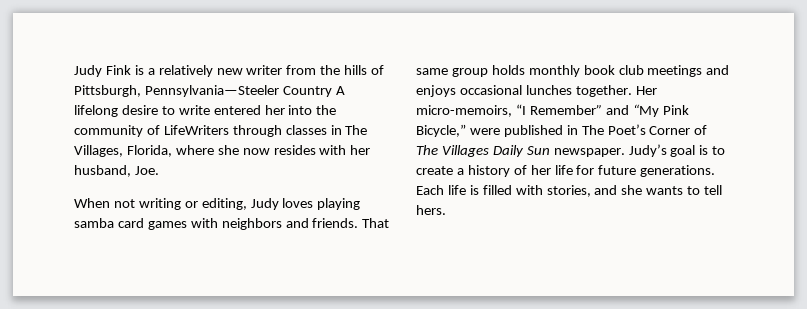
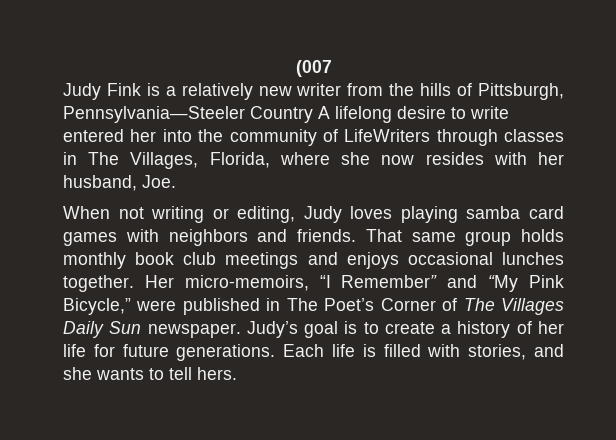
+ (007

